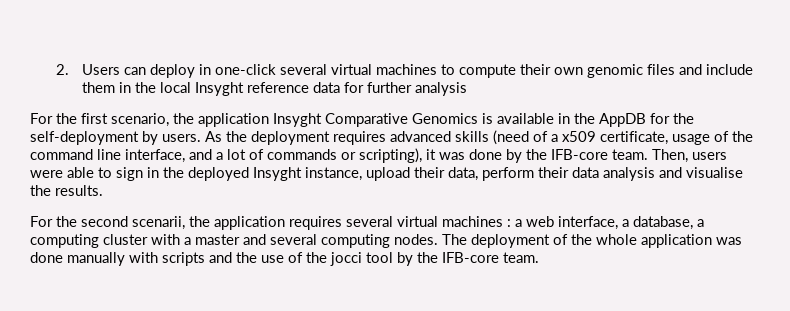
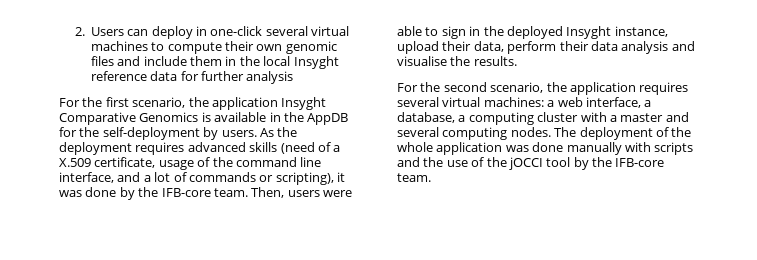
- As the deployment requires advanced skills (need of a x509 certificate, usage of the command line interface, and a lot of commands or scripting), it was done by the IFB-core team.
+ As the deployment requires advanced skills (need of a X.509 certificate, usage of the command line interface, and a lot of commands or scripting), it was done by the IFB-core team.
- For the second scenarii, the application requires several virtual machines : a web interface, a database, a computing cluster with a master and several computing nodes.
+ For the second scenario, the application requires several virtual machines: a web interface, a database, a computing cluster with a master and several computing nodes.
- The deployment of the whole application was done manually with scripts and the use of the jocci tool by the IFB-core team.
+ The deployment of the whole application was done manually with scripts and the use of the jOCCI tool by the IFB-core team.

